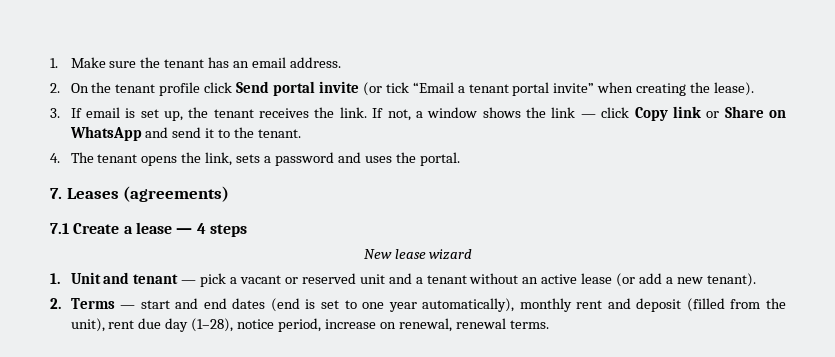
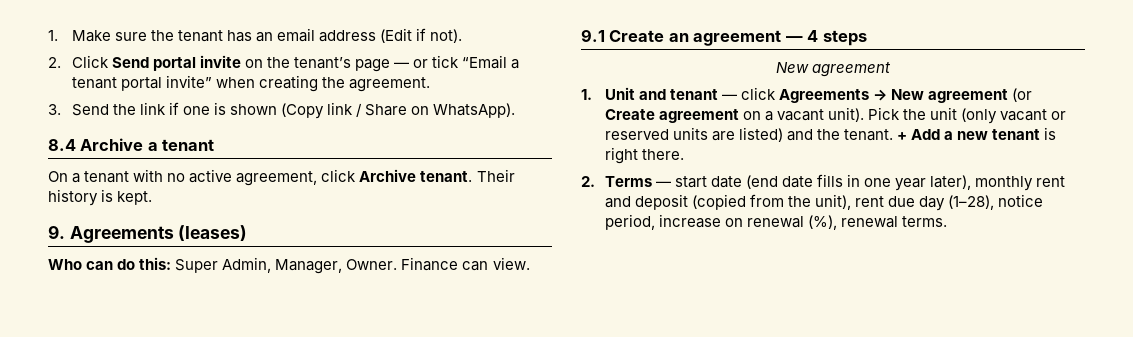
- 1. Make sure the tenant has an email address.
- 2. On the tenant profile click Send portal invite (or tick “Email a tenant portal invite” when creating the lease).
+ 1. Make sure the tenant has an email address (Edit if not).
+ 2. Click Send portal invite on the tenant’s page — or tick “Email a tenant portal invite” when creating the agreement.
- 3. If email is set up, the tenant receives the link. If not, a window shows the link — click Copy link or Share on WhatsApp and send it to the tenant.
- 4. The tenant opens the link, sets a password and uses the portal.
- 7. Leases (agreements)
- 7.1 Create a lease — 4 steps
- New lease wizard
+ 3. Send the link if one is shown (Copy link / Share on WhatsApp).
+ 8.4 Archive a tenant
+ On a tenant with no active agreement, click Archive tenant. Their history is kept.
+ 9. Agreements (leases)
+ Who can do this: Super Admin, Manager, Owner. Finance can view.
+ 9.1 Create an agreement — 4 steps
+ New agreement
- 1. Unit and tenant — pick a vacant or reserved unit and a tenant without an active lease (or add a new tenant).
- 2. Terms — start and end dates (end is set to one year automatically), monthly rent and deposit (filled from the unit), rent due day (1–28), notice period, increase on renewal, renewal terms.
+ 1. Unit and tenant — click Agreements → New agreement (or Create agreement on a vacant unit). Pick the unit (only vacant or reserved units are listed) and the tenant. + Add a new tenant is right there.
+ 2. Terms — start date (end date fills in one year later), monthly rent and deposit (copied from the unit), rent due day (1–28), notice period, increase on renewal (%), renewal terms.

